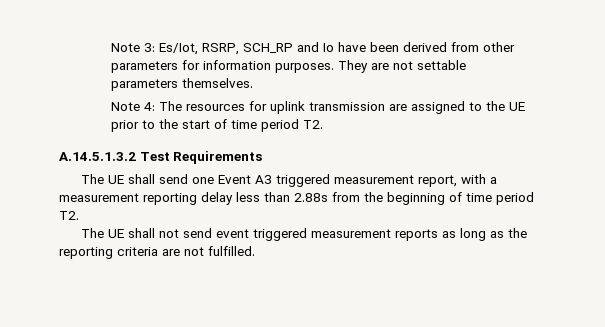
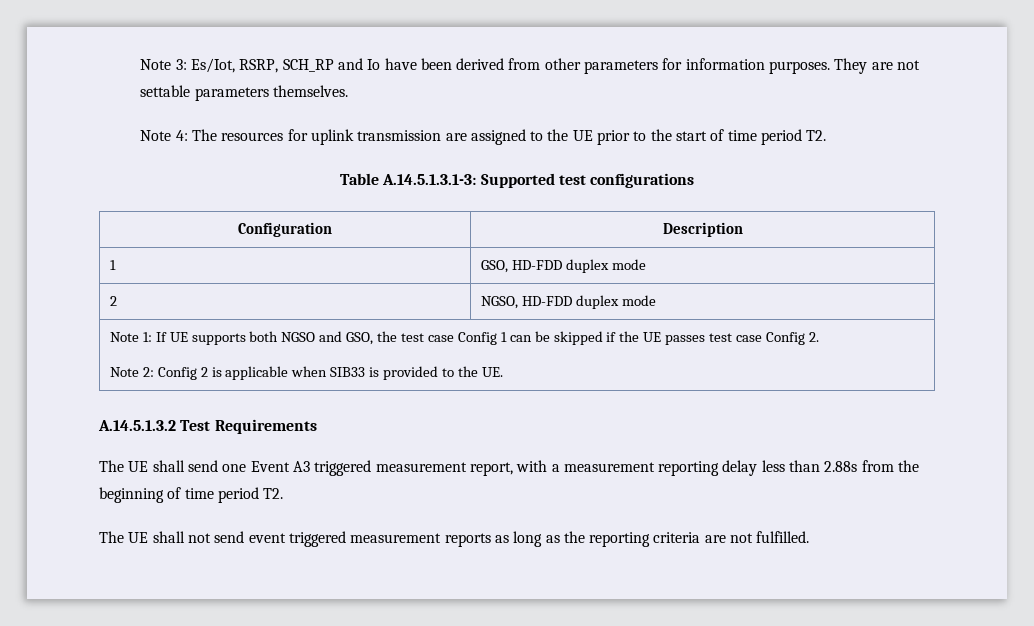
+ Table A.14.5.1.3.1-3: Supported test configurations
+ Configuration | Description
+ 1 | GSO, HD-FDD duplex mode
+ 2 | NGSO, HD-FDD duplex mode
+ Note 1: If UE supports both NGSO and GSO, the test case Config 1 can be skipped if the UE passes test case Config 2.
+ Note 2: Config 2 is applicable when SIB33 is provided to the UE.

